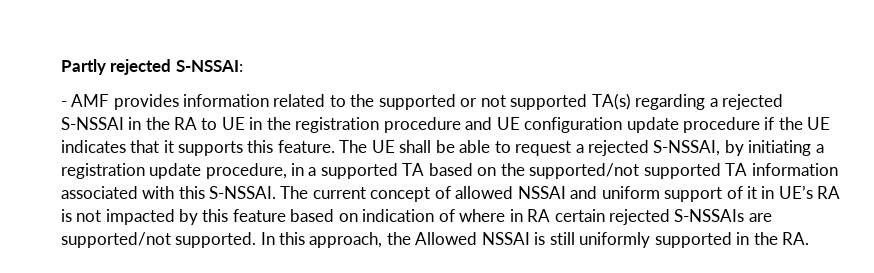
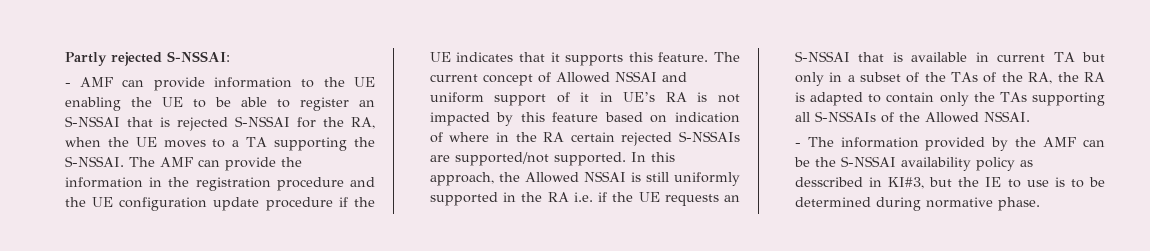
- - AMF provides information related to the supported or not supported TA(s) regarding a rejected S-NSSAI in the RA to UE in the registration procedure and UE configuration update procedure if the UE indicates that it supports this feature.
+ - AMF can provide information to the UE enabling the UE to be able to register an S-NSSAI that is rejected S-NSSAI for the RA, when the UE moves to a TA supporting the S-NSSAI. The AMF can provide the information in the registration procedure and the UE configuration update procedure if the UE indicates that it supports this feature.
- The UE shall be able to request a rejected S-NSSAI, by initiating a registration update procedure, in a supported TA based on the supported/not supported TA information associated with this S-NSSAI. The current concept of allowed NSSAI and uniform support of it in UE’s RA is not impacted by this feature based on indication of where in RA certain rejected S-NSSAIs are supported/not supported.
+ The current concept of Allowed NSSAI and uniform support of it in UE’s RA is not impacted by this feature based on indication of where in the RA certain rejected S-NSSAIs are supported/not supported.
- In this approach, the Allowed NSSAI is still uniformly supported in the RA.
+ In this approach, the Allowed NSSAI is still uniformly supported in the RA i.e. if the UE requests an S-NSSAI that is available in current TA but only in a subset of the TAs of the RA, the RA is adapted to contain only the TAs supporting all S-NSSAIs of the Allowed NSSAI.
+ - The information provided by the AMF can be the S-NSSAI availability policy as desscribed in KI#3, but the IE to use is to be determined during normative phase.

